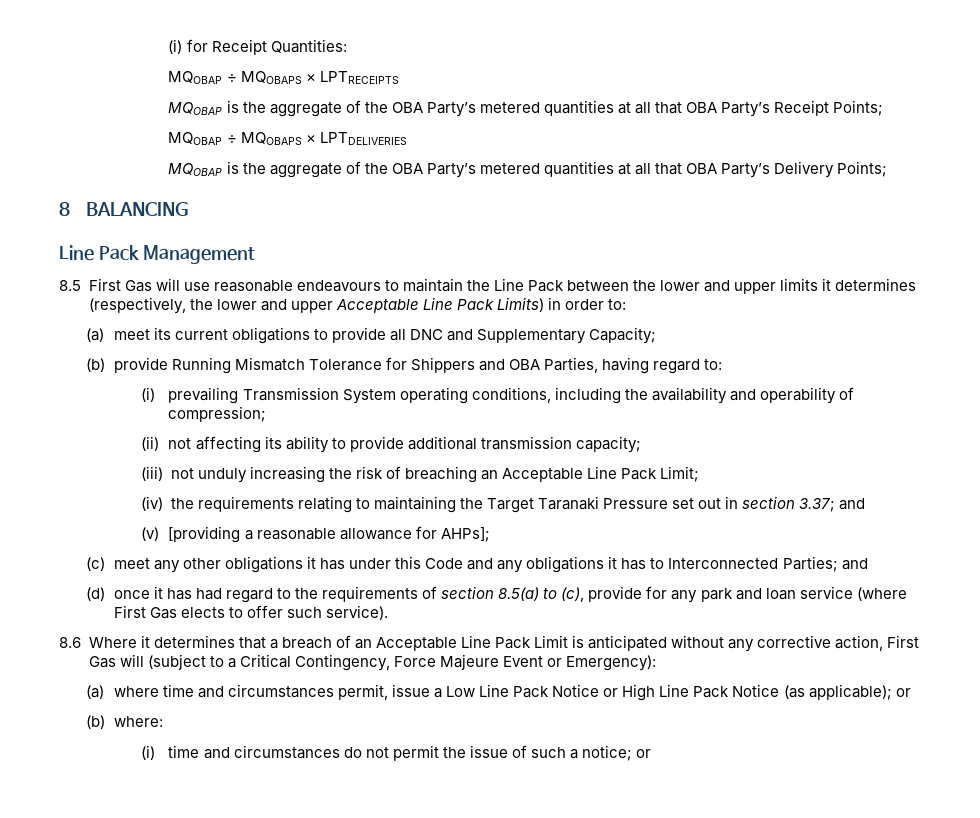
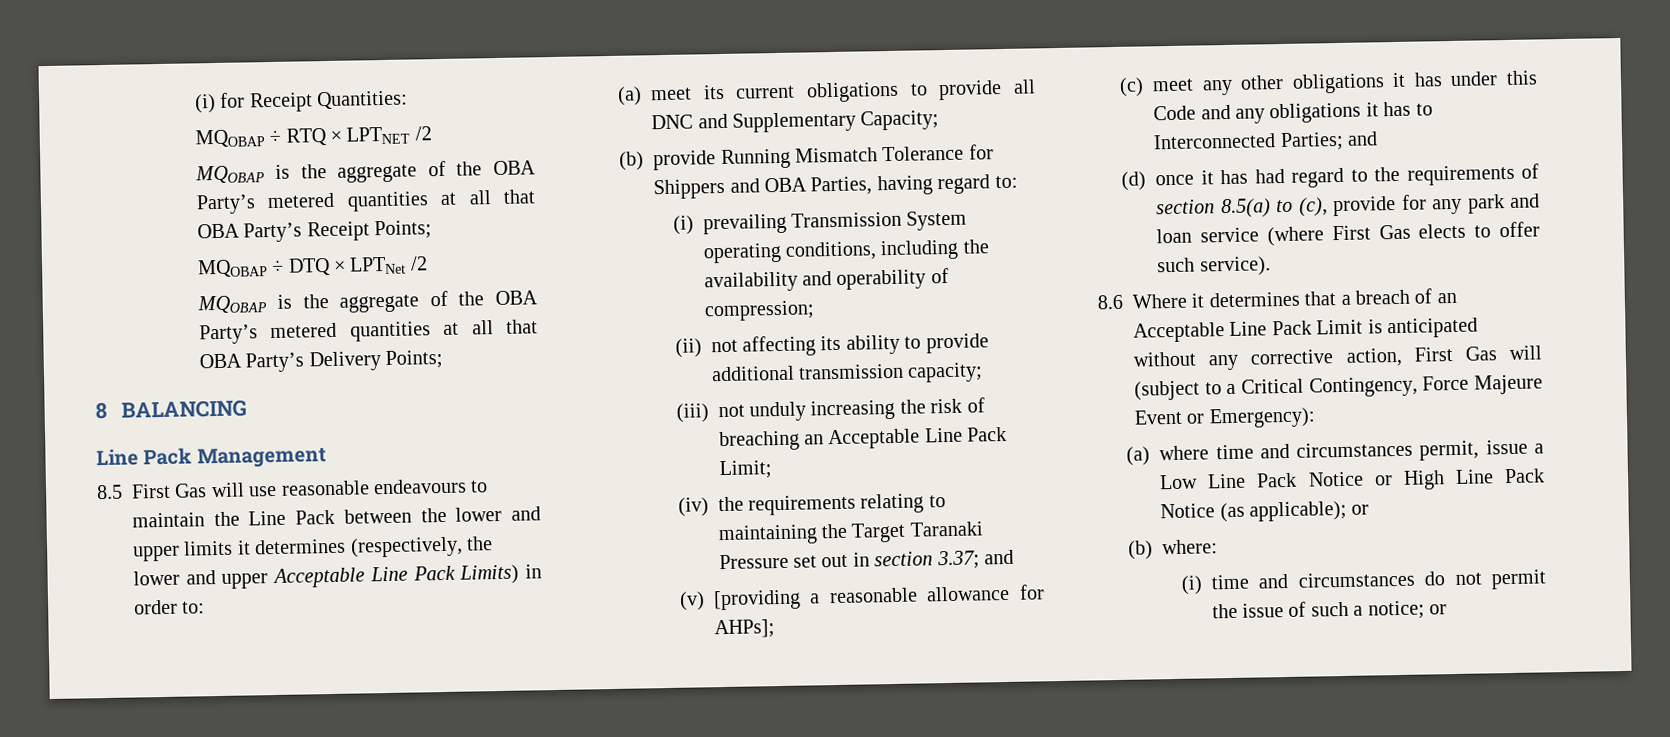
- MQOBAP ÷ MQOBAPS × LPTRECEIPTS
+ MQOBAP ÷ RTQ × LPTNET /2
- MQOBAP ÷ MQOBAPS × LPTDELIVERIES
+ MQOBAP ÷ DTQ × LPTNet /2

